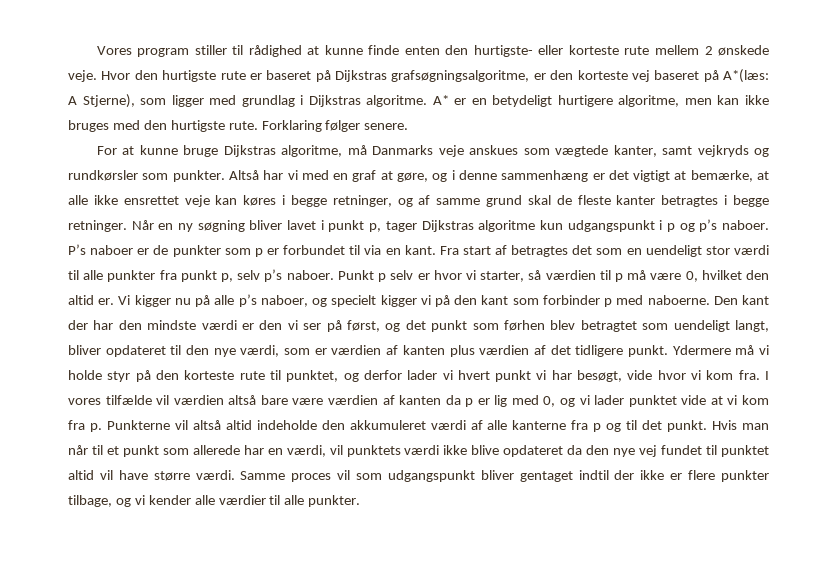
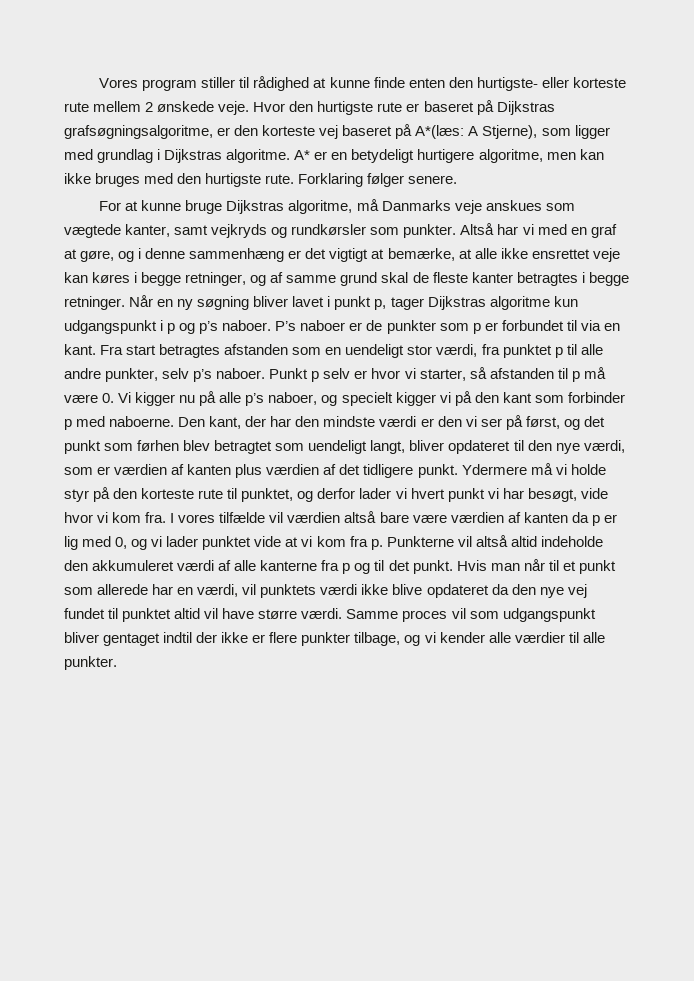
- Fra start af betragtes det som en uendeligt stor værdi til alle punkter fra punkt p, selv p’s naboer.
+ Fra start betragtes afstanden som en uendeligt stor værdi, fra punktet p til alle andre punkter, selv p’s naboer.
- Punkt p selv er hvor vi starter, så værdien til p må være 0, hvilket den altid er. Vi kigger nu på alle p’s naboer, og specielt kigger vi på den kant som forbinder p med naboerne.
+ Punkt p selv er hvor vi starter, så afstanden til p må være 0. Vi kigger nu på alle p’s naboer, og specielt kigger vi på den kant som forbinder p med naboerne.
- Den kant der har den mindste værdi er den vi ser på først, og det punkt som førhen blev betragtet som uendeligt langt, bliver opdateret til den nye værdi, som er værdien af kanten plus værdien af det tidligere punkt.
+ Den kant, der har den mindste værdi er den vi ser på først, og det punkt som førhen blev betragtet som uendeligt langt, bliver opdateret til den nye værdi, som er værdien af kanten plus værdien af det tidligere punkt.

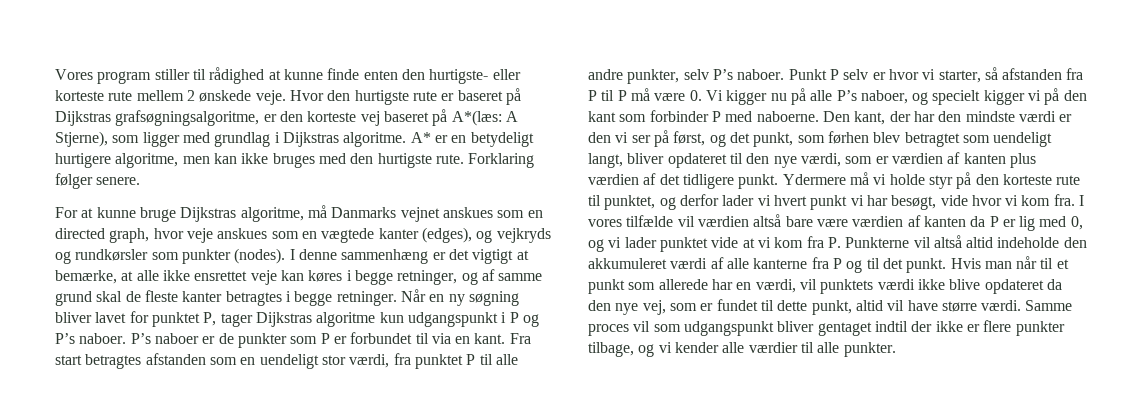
- For at kunne bruge Dijkstras algoritme, må Danmarks veje anskues som vægtede kanter, samt vejkryds og rundkørsler som punkter. Altså har vi med en graf at gøre, og i denne sammenhæng er det vigtigt at bemærke, at alle ikke ensrettet veje kan køres i begge retninger, og af samme grund skal de fleste kanter betragtes i begge retninger.
+ For at kunne bruge Dijkstras algoritme, må Danmarks vejnet anskues som en directed graph, hvor veje anskues som en vægtede kanter (edges), og vejkryds og rundkørsler som punkter (nodes). I denne sammenhæng er det vigtigt at bemærke, at alle ikke ensrettet veje kan køres i begge retninger, og af samme grund skal de fleste kanter betragtes i begge retninger.
- Når en ny søgning bliver lavet i punkt p, tager Dijkstras algoritme kun udgangspunkt i p og p’s naboer.
+ Når en ny søgning bliver lavet for punktet P, tager Dijkstras algoritme kun udgangspunkt i P og P’s naboer.
- P’s naboer er de punkter som p er forbundet til via en kant.
+ P’s naboer er de punkter som P er forbundet til via en kant.
- Fra start betragtes afstanden som en uendeligt stor værdi, fra punktet p til alle andre punkter, selv p’s naboer.
+ Fra start betragtes afstanden som en uendeligt stor værdi, fra punktet P til alle andre punkter, selv P’s naboer.
- Punkt p selv er hvor vi starter, så afstanden til p må være 0. Vi kigger nu på alle p’s naboer, og specielt kigger vi på den kant som forbinder p med naboerne.
+ Punkt P selv er hvor vi starter, så afstanden fra P til P må være 0. Vi kigger nu på alle P’s naboer, og specielt kigger vi på den kant som forbinder P med naboerne.
- Den kant, der har den mindste værdi er den vi ser på først, og det punkt som førhen blev betragtet som uendeligt langt, bliver opdateret til den nye værdi, som er værdien af kanten plus værdien af det tidligere punkt.
+ Den kant, der har den mindste værdi er den vi ser på først, og det punkt, som førhen blev betragtet som uendeligt langt, bliver opdateret til den nye værdi, som er værdien af kanten plus værdien af det tidligere punkt.
- I vores tilfælde vil værdien altså bare være værdien af kanten da p er lig med 0, og vi lader punktet vide at vi kom fra p. Punkterne vil altså altid indeholde den akkumuleret værdi af alle kanterne fra p og til det punkt.
+ I vores tilfælde vil værdien altså bare være værdien af kanten da P er lig med 0, og vi lader punktet vide at vi kom fra P. Punkterne vil altså altid indeholde den akkumuleret værdi af alle kanterne fra P og til det punkt.
- Hvis man når til et punkt som allerede har en værdi, vil punktets værdi ikke blive opdateret da den nye vej fundet til punktet altid vil have større værdi.
+ Hvis man når til et punkt som allerede har en værdi, vil punktets værdi ikke blive opdateret da den nye vej, som er fundet til dette punkt, altid vil have større værdi.

